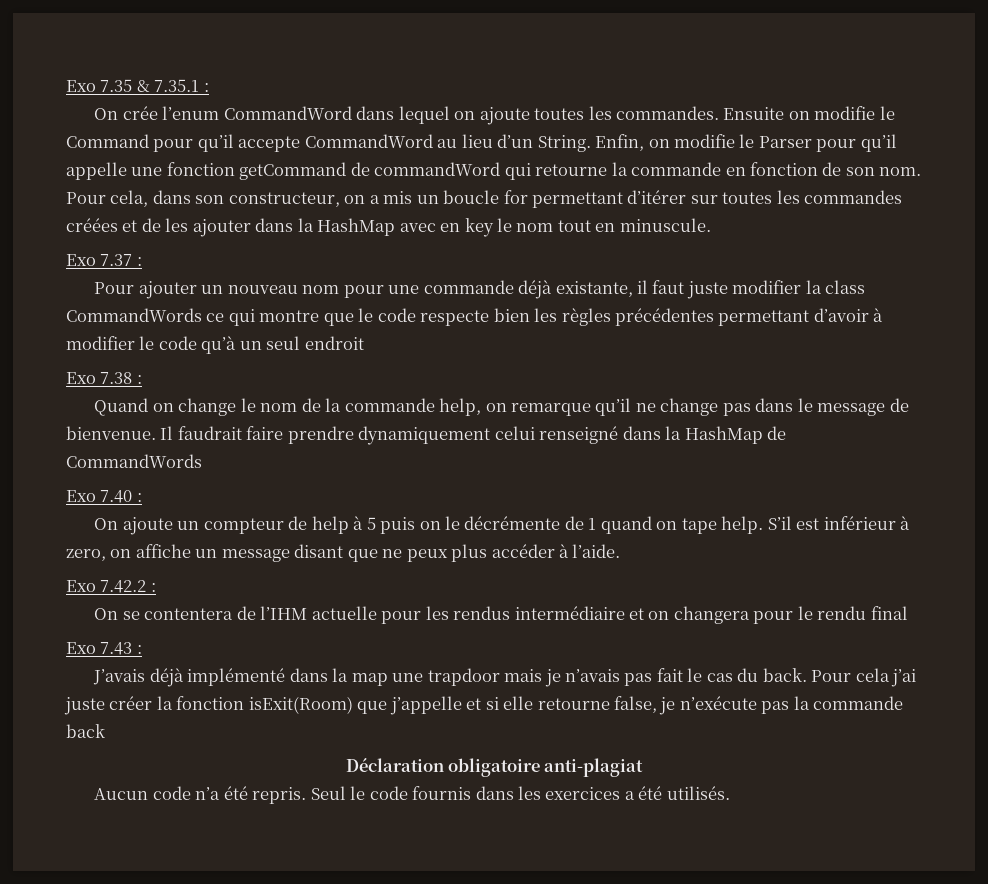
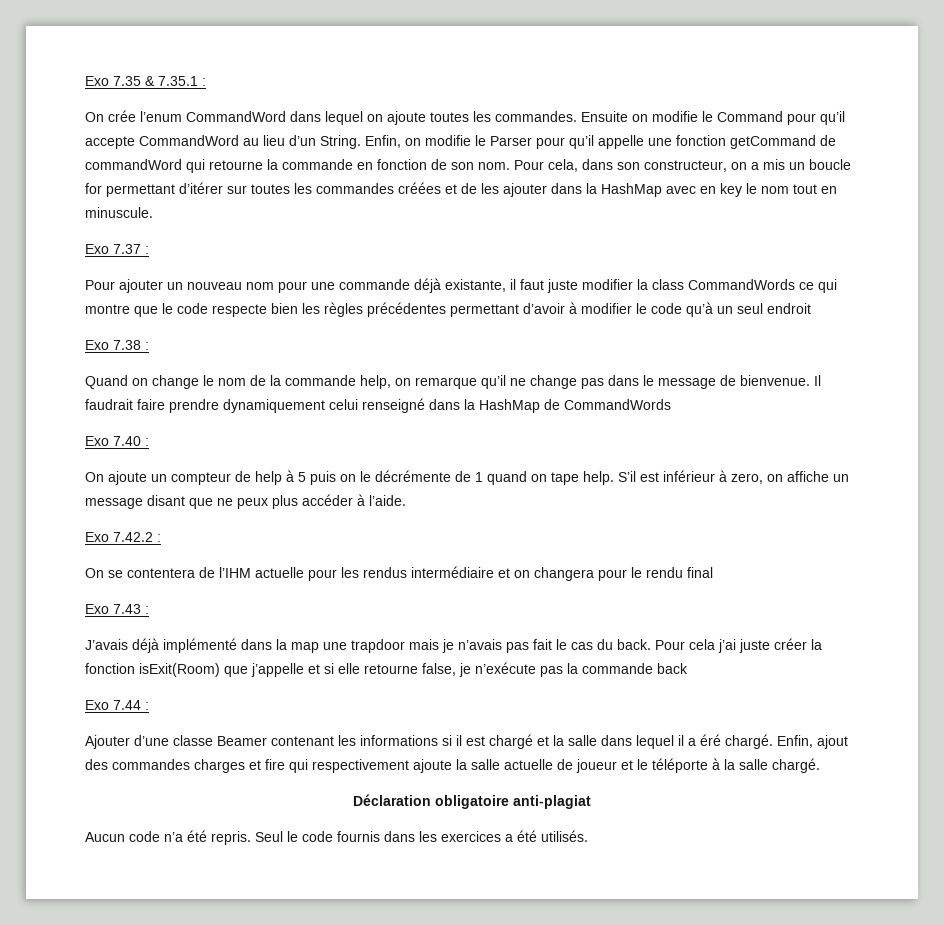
+ Exo 7.44 :
+ Ajouter d’une classe Beamer contenant les informations si il est chargé et la salle dans lequel il a éré chargé. Enfin, ajout des commandes charges et fire qui respectivement ajoute la salle actuelle de joueur et le téléporte à la salle chargé.

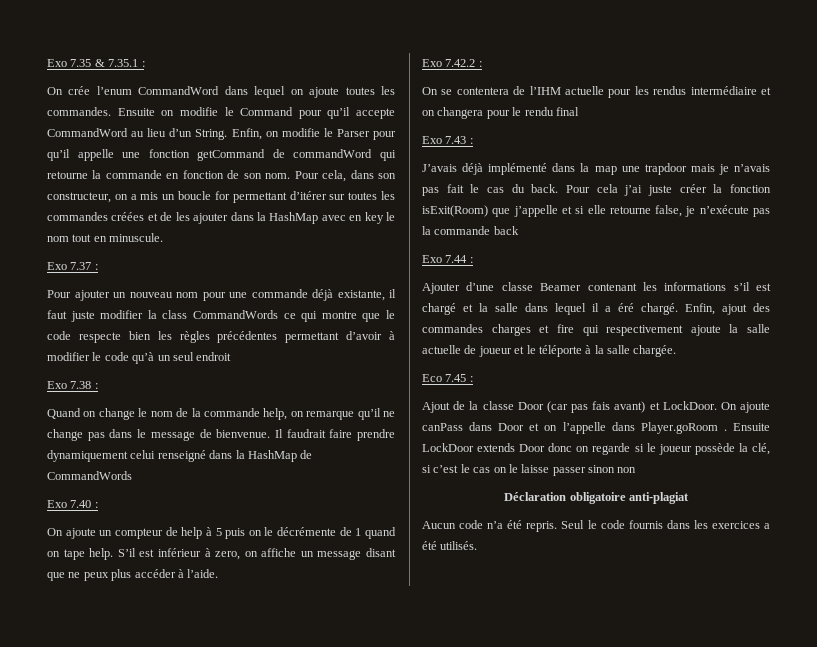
- Ajouter d’une classe Beamer contenant les informations si il est chargé et la salle dans lequel il a éré chargé.
+ Ajouter d’une classe Beamer contenant les informations s’il est chargé et la salle dans lequel il a éré chargé.
- Enfin, ajout des commandes charges et fire qui respectivement ajoute la salle actuelle de joueur et le téléporte à la salle chargé.
+ Enfin, ajout des commandes charges et fire qui respectivement ajoute la salle actuelle de joueur et le téléporte à la salle chargée.
+ Eco 7.45 :
+ Ajout de la classe Door (car pas fais avant) et LockDoor. On ajoute canPass dans Door et on l’appelle dans Player.goRoom . Ensuite LockDoor extends Door donc on regarde si le joueur possède la clé, si c’est le cas on le laisse passer sinon non

